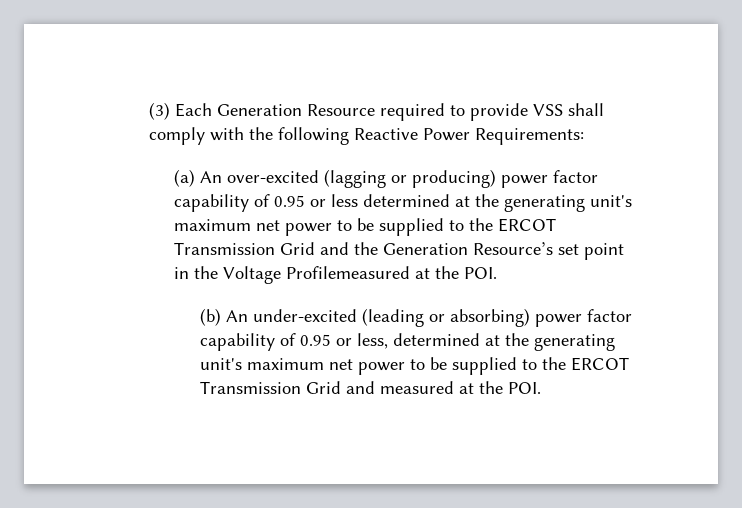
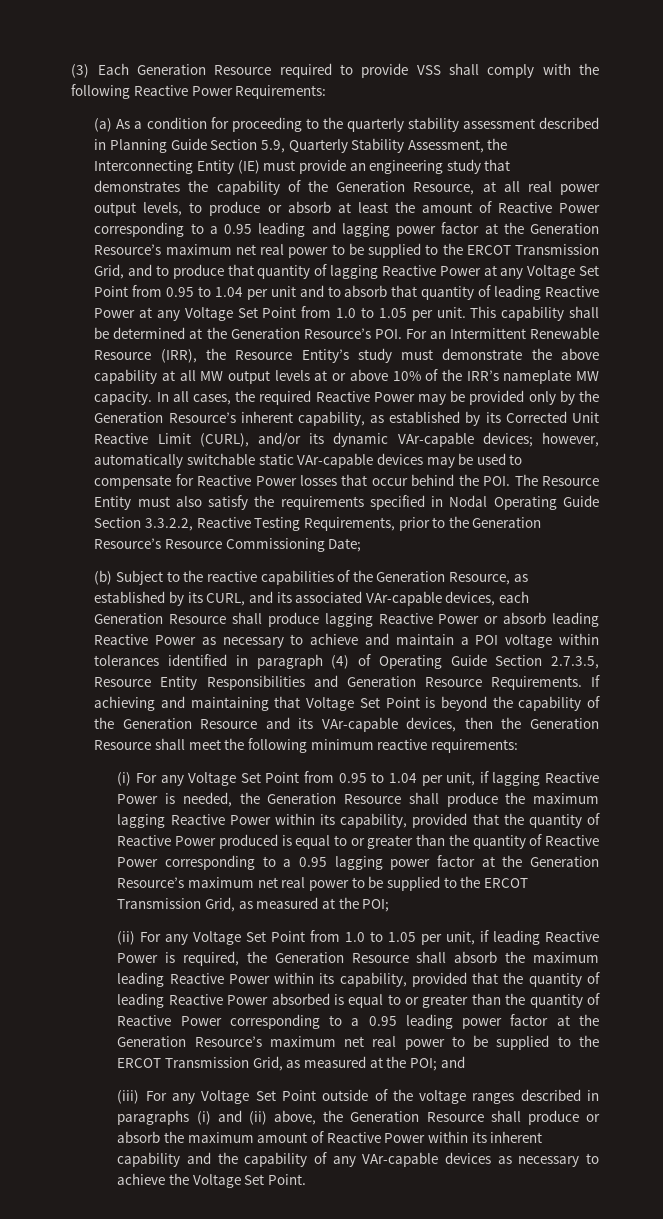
- (a) An over-excited (lagging or producing) power factor capability of 0.95 or less determined at the generating unit's maximum net power to be supplied to the ERCOT Transmission Grid and the Generation Resource’s set point in the Voltage Profilemeasured at the POI.
- (b) An under-excited (leading or absorbing) power factor capability of 0.95 or less, determined at the generating unit's maximum net power to be supplied to the ERCOT Transmission Grid and measured at the POI.
+ (a) As a condition for proceeding to the quarterly stability assessment described in Planning Guide Section 5.9, Quarterly Stability Assessment, the Interconnecting Entity (IE) must provide an engineering study that demonstrates the capability of the Generation Resource, at all real power output levels, to produce or absorb at least the amount of Reactive Power corresponding to a 0.95 leading and lagging power factor at the Generation Resource’s maximum net real power to be supplied to the ERCOT Transmission Grid, and to produce that quantity of lagging Reactive Power at any Voltage Set Point from 0.95 to 1.04 per unit and to absorb that quantity of leading Reactive Power at any Voltage Set Point from 1.0 to 1.05 per unit. This capability shall be determined at the Generation Resource’s POI. For an Intermittent Renewable Resource (IRR), the Resource Entity’s study must demonstrate the above capability at all MW output levels at or above 10% of the IRR’s nameplate MW capacity. In all cases, the required Reactive Power may be provided only by the Generation Resource’s inherent capability, as established by its Corrected Unit Reactive Limit (CURL), and/or its dynamic VAr-capable devices; however, automatically switchable static VAr-capable devices may be used to compensate for Reactive Power losses that occur behind the POI. The Resource Entity must also satisfy the requirements specified in Nodal Operating Guide Section 3.3.2.2, Reactive Testing Requirements, prior to the Generation Resource’s Resource Commissioning Date;
+ (b) Subject to the reactive capabilities of the Generation Resource, as established by its CURL, and its associated VAr-capable devices, each Generation Resource shall produce lagging Reactive Power or absorb leading Reactive Power as necessary to achieve and maintain a POI voltage within tolerances identified in paragraph (4) of Operating Guide Section 2.7.3.5, Resource Entity Responsibilities and Generation Resource Requirements. If achieving and maintaining that Voltage Set Point is beyond the capability of the Generation Resource and its VAr-capable devices, then the Generation Resource shall meet the following minimum reactive requirements:
+ (i) For any Voltage Set Point from 0.95 to 1.04 per unit, if lagging Reactive Power is needed, the Generation Resource shall produce the maximum lagging Reactive Power within its capability, provided that the quantity of Reactive Power produced is equal to or greater than the quantity of Reactive Power corresponding to a 0.95 lagging power factor at the Generation Resource’s maximum net real power to be supplied to the ERCOT Transmission Grid, as measured at the POI;
+ (ii) For any Voltage Set Point from 1.0 to 1.05 per unit, if leading Reactive Power is required, the Generation Resource shall absorb the maximum leading Reactive Power within its capability, provided that the quantity of leading Reactive Power absorbed is equal to or greater than the quantity of Reactive Power corresponding to a 0.95 leading power factor at the Generation Resource’s maximum net real power to be supplied to the ERCOT Transmission Grid, as measured at the POI; and
+ (iii) For any Voltage Set Point outside of the voltage ranges described in paragraphs (i) and (ii) above, the Generation Resource shall produce or absorb the maximum amount of Reactive Power within its inherent capability and the capability of any VAr-capable devices as necessary to achieve the Voltage Set Point.

